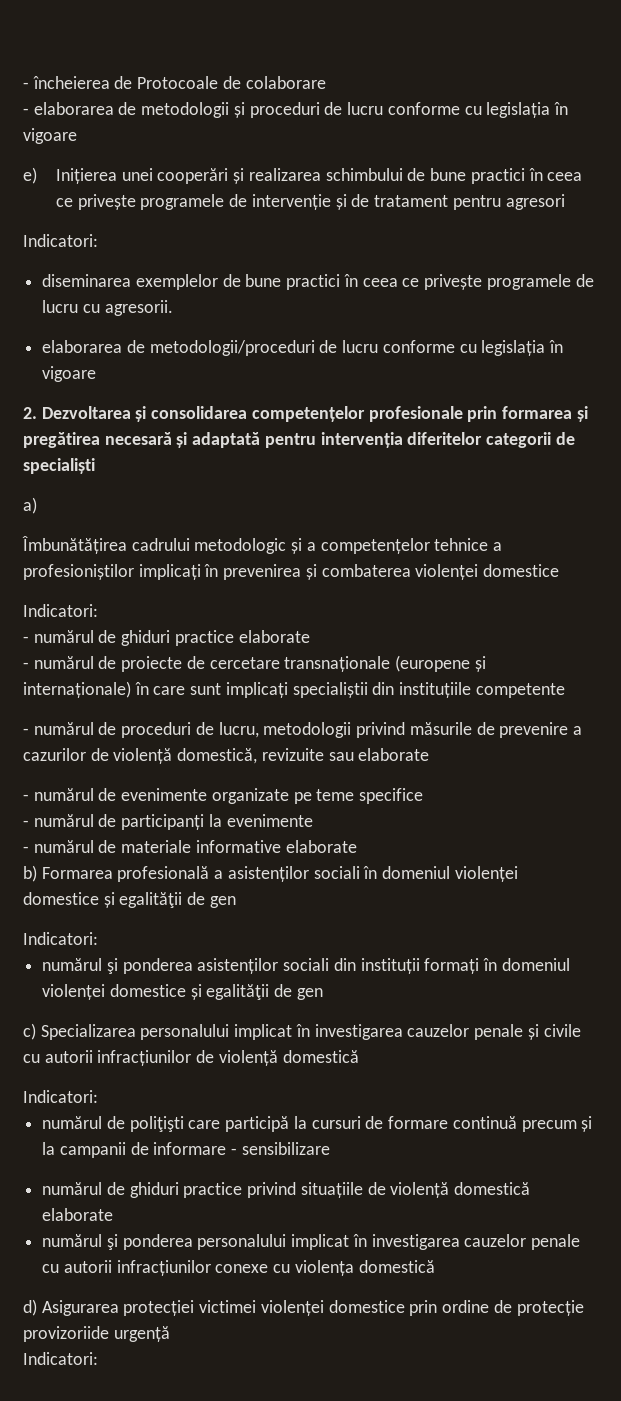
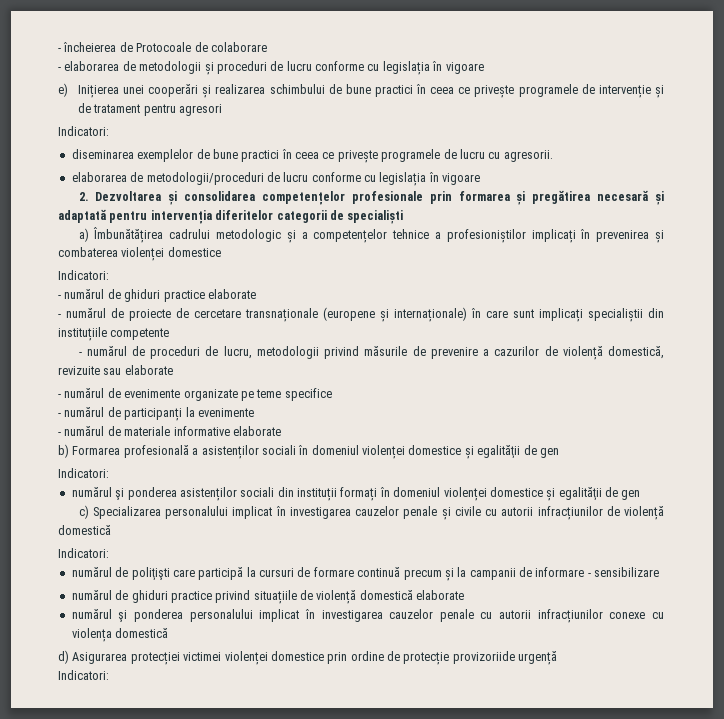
- a)
- Îmbunătățirea cadrului metodologic și a competențelor tehnice a profesioniștilor implicați în prevenirea și combaterea violenței domestice
+ a) Îmbunătățirea cadrului metodologic și a competențelor tehnice a profesioniștilor implicați în prevenirea și combaterea violenței domestice

